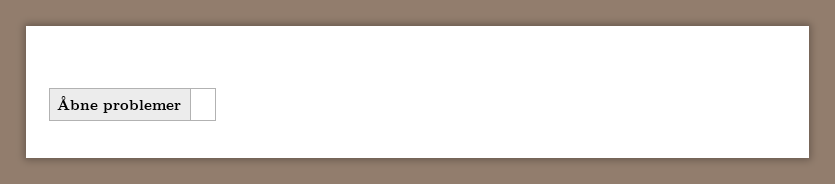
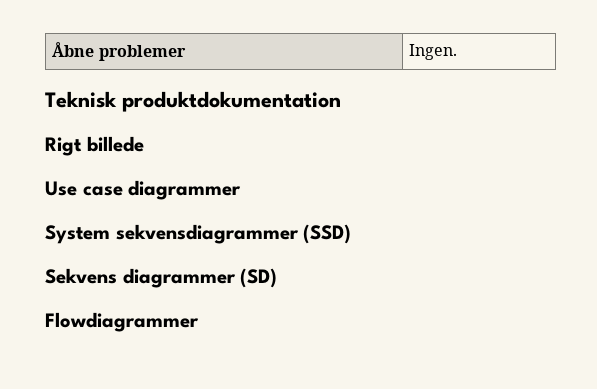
- Åbne problemer |
+ Åbne problemer | Ingen.
+ Teknisk produktdokumentation
+ Rigt billede
+ Use case diagrammer
+ System sekvensdiagrammer (SSD)
+ Sekvens diagrammer (SD)
+ Flowdiagrammer

